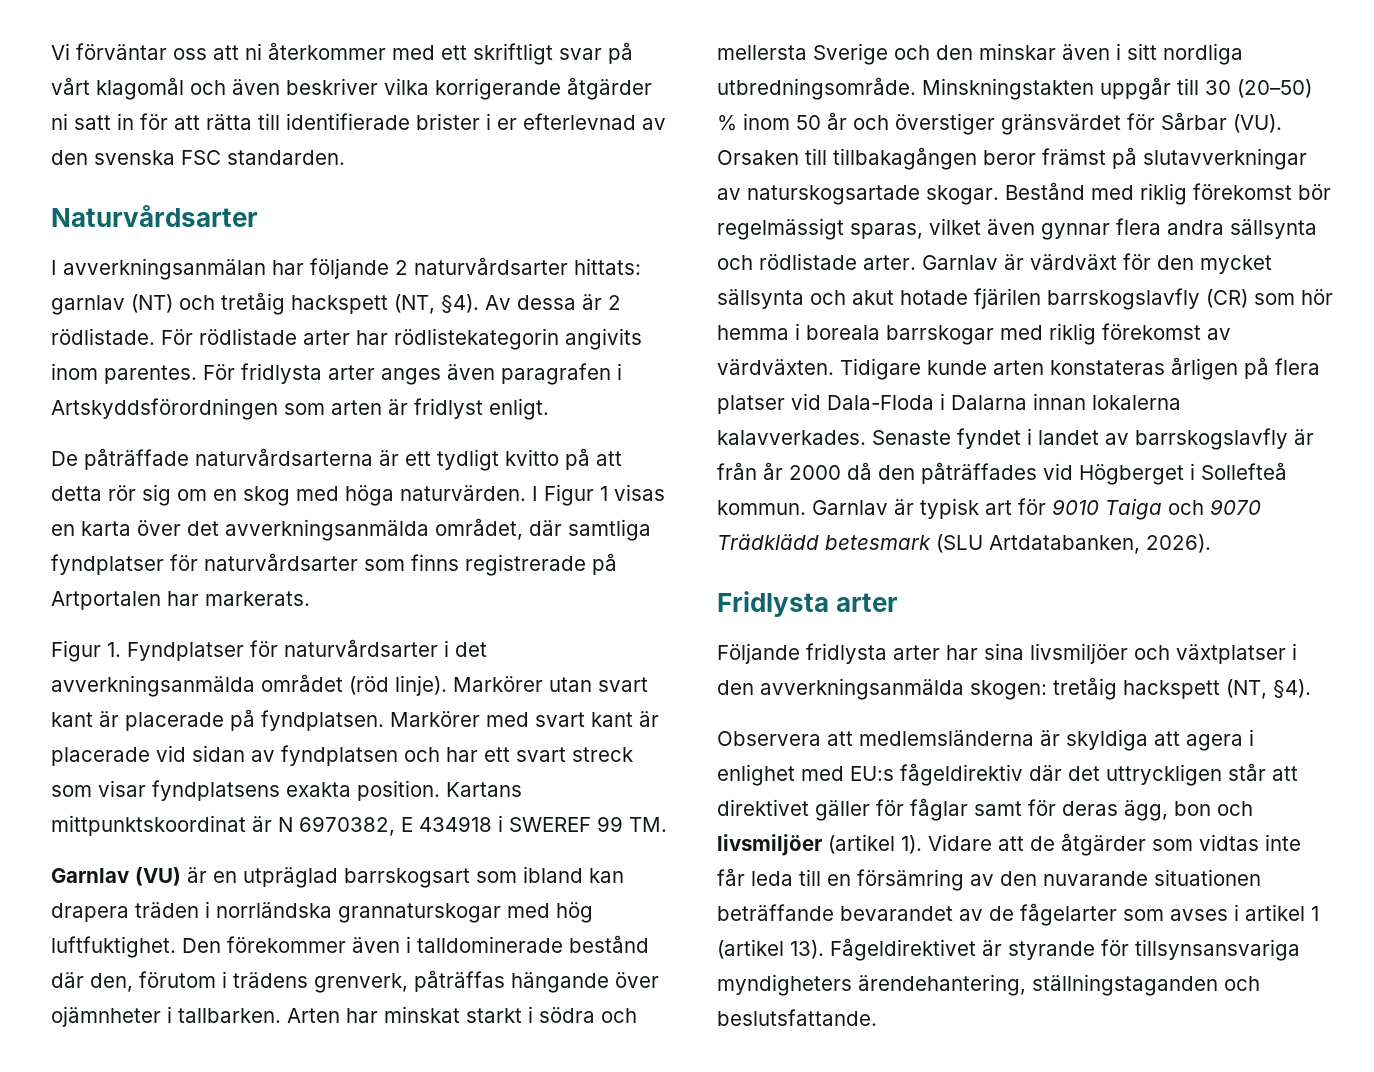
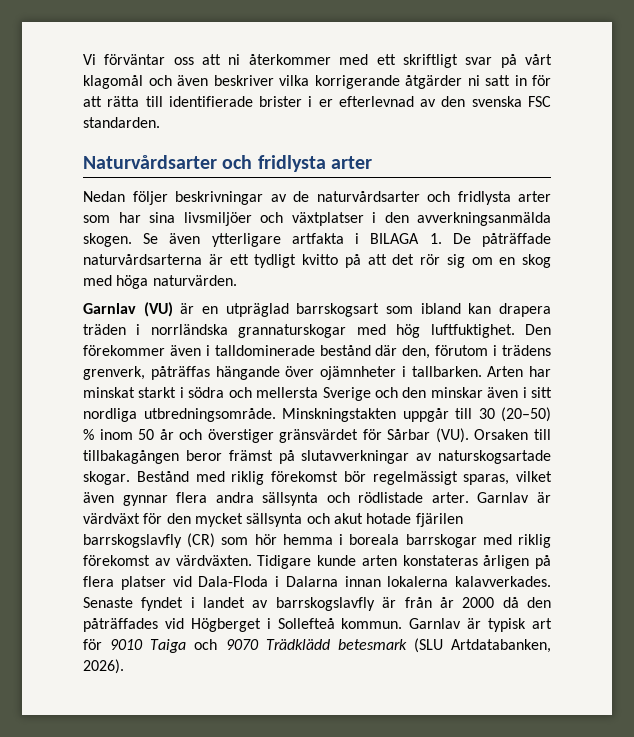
- Naturvårdsarter
- I avverkningsanmälan har följande 2 naturvårdsarter hittats: garnlav (NT) och tretåig hackspett (NT, §4). Av dessa är 2 rödlistade. För rödlistade arter har rödlistekategorin angivits inom parentes. För fridlysta arter anges även paragrafen i Artskyddsförordningen som arten är fridlyst enligt.
- De påträffade naturvårdsarterna är ett tydligt kvitto på att detta rör sig om en skog med höga naturvärden. I Figur 1 visas en karta över det avverkningsanmälda området, där samtliga fyndplatser för naturvårdsarter som finns registrerade på Artportalen har markerats.
- Figur 1. Fyndplatser för naturvårdsarter i det avverkningsanmälda området (röd linje). Markörer utan svart kant är placerade på fyndplatsen. Markörer med svart kant är placerade vid sidan av fyndplatsen och har ett svart streck som visar fyndplatsens exakta position. Kartans mittpunktskoordinat är N 6970382, E 434918 i SWEREF 99 TM.
+ Naturvårdsarter och fridlysta arter
+ Nedan följer beskrivningar av de naturvårdsarter och fridlysta arter som har sina livsmiljöer och växtplatser i den avverkningsanmälda skogen. Se även ytterligare artfakta i BILAGA 1. De påträffade naturvårdsarterna är ett tydligt kvitto på att det rör sig om en skog med höga naturvärden.
- Fridlysta arter
- Följande fridlysta arter har sina livsmiljöer och växtplatser i den avverkningsanmälda skogen: tretåig hackspett (NT, §4).
- Observera att medlemsländerna är skyldiga att agera i enlighet med EU:s fågeldirektiv där det uttryckligen står att direktivet gäller för fåglar samt för deras ägg, bon och livsmiljöer (artikel 1). Vidare att de åtgärder som vidtas inte får leda till en försämring av den nuvarande situationen beträffande bevarandet av de fågelarter som avses i artikel 1 (artikel 13). Fågeldirektivet är styrande för tillsynsansvariga myndigheters ärendehantering, ställningstaganden och beslutsfattande.

